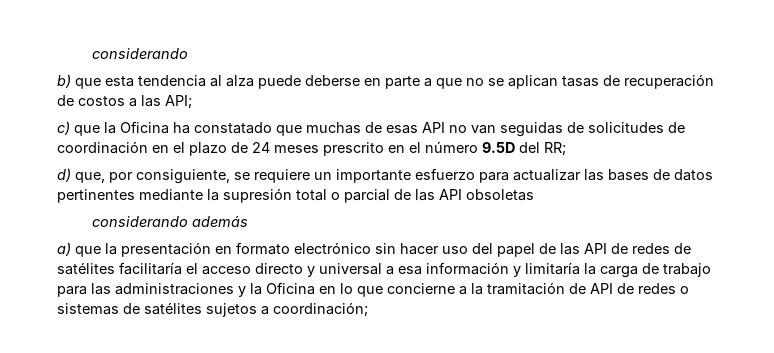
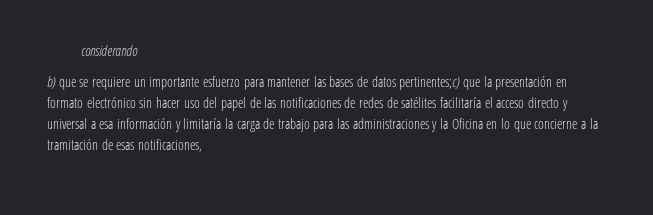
- b) que esta tendencia al alza puede deberse en parte a que no se aplican tasas de recuperación de costos a las API;
- c) que la Oficina ha constatado que muchas de esas API no van seguidas de solicitudes de coordinación en el plazo de 24 meses prescrito en el número 9.5D del RR;
- d) que, por consiguiente, se requiere un importante esfuerzo para actualizar las bases de datos pertinentes mediante la supresión total o parcial de las API obsoletas
- considerando además
- a) que la presentación en formato electrónico sin hacer uso del papel de las API de redes de satélites facilitaría el acceso directo y universal a esa información y limitaría la carga de trabajo para las administraciones y la Oficina en lo que concierne a la tramitación de API de redes o sistemas de satélites sujetos a coordinación;
+ b) que se requiere un importante esfuerzo para mantener las bases de datos pertinentes;c) que la presentación en formato electrónico sin hacer uso del papel de las notificaciones de redes de satélites facilitaría el acceso directo y universal a esa información y limitaría la carga de trabajo para las administraciones y la Oficina en lo que concierne a la tramitación de esas notificaciones,

